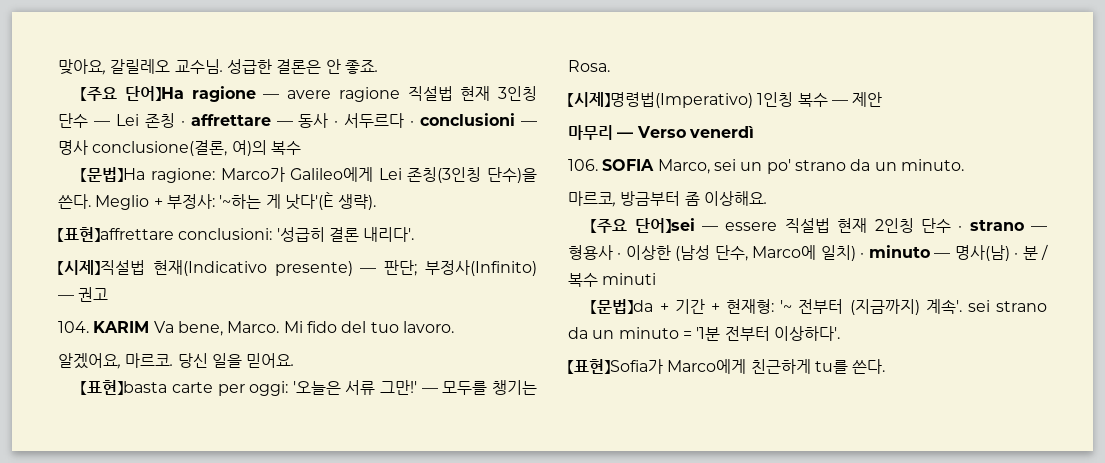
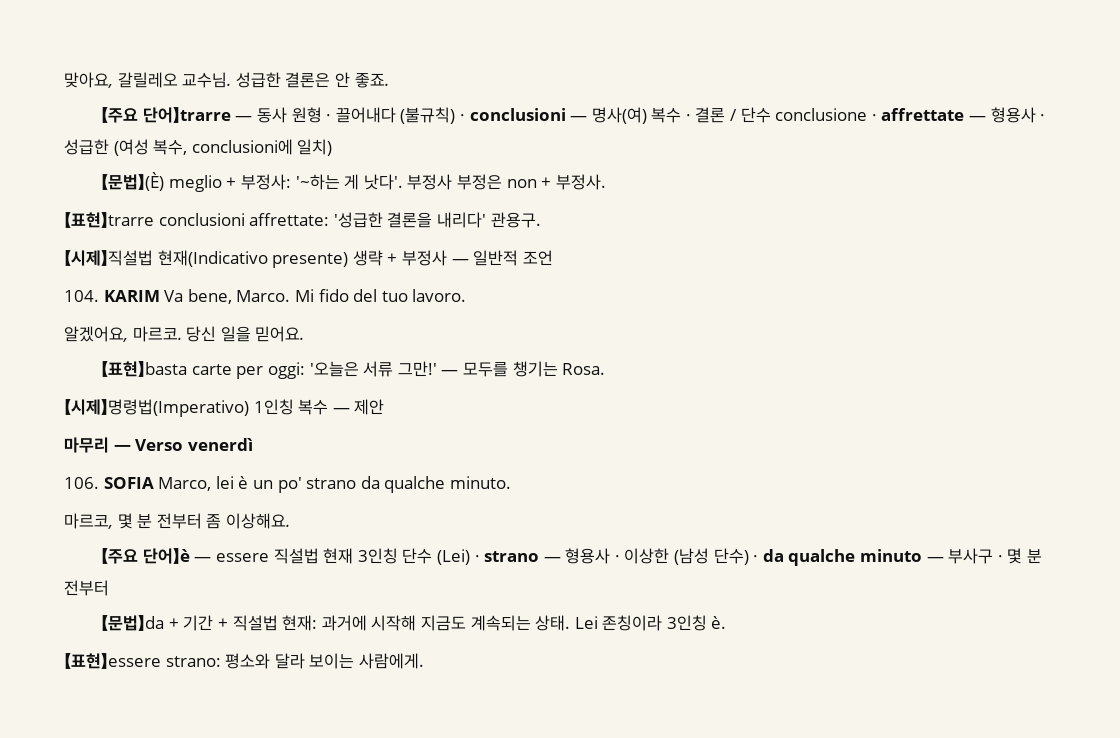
- 【주요 단어】Ha ragione — avere ragione 직설법 현재 3인칭 단수 — Lei 존칭 · affrettare — 동사 · 서두르다 · conclusioni — 명사 conclusione(결론, 여)의 복수
- 【문법】Ha ragione: Marco가 Galileo에게 Lei 존칭(3인칭 단수)을 쓴다. Meglio + 부정사: '~하는 게 낫다'(È 생략).
- 【표현】affrettare conclusioni: '성급히 결론 내리다'.
+ 【주요 단어】trarre — 동사 원형 · 끌어내다 (불규칙) · conclusioni — 명사(여) 복수 · 결론 / 단수 conclusione · affrettate — 형용사 · 성급한 (여성 복수, conclusioni에 일치)
+ 【문법】(È) meglio + 부정사: '~하는 게 낫다'. 부정사 부정은 non + 부정사.
+ 【표현】trarre conclusioni affrettate: '성급한 결론을 내리다' 관용구.
- 【시제】직설법 현재(Indicativo presente) — 판단; 부정사(Infinito) — 권고
+ 【시제】직설법 현재(Indicativo presente) 생략 + 부정사 — 일반적 조언
- 106. SOFIA Marco, sei un po' strano da un minuto.
+ 106. SOFIA Marco, lei è un po' strano da qualche minuto.
- 마르코, 방금부터 좀 이상해요.
+ 마르코, 몇 분 전부터 좀 이상해요.
- 【주요 단어】sei — essere 직설법 현재 2인칭 단수 · strano — 형용사 · 이상한 (남성 단수, Marco에 일치) · minuto — 명사(남) · 분 / 복수 minuti
+ 【주요 단어】è — essere 직설법 현재 3인칭 단수 (Lei) · strano — 형용사 · 이상한 (남성 단수) · da qualche minuto — 부사구 · 몇 분 전부터
- 【문법】da + 기간 + 현재형: '~ 전부터 (지금까지) 계속'. sei strano da un minuto = '1분 전부터 이상하다'.
- 【표현】Sofia가 Marco에게 친근하게 tu를 쓴다.
+ 【문법】da + 기간 + 직설법 현재: 과거에 시작해 지금도 계속되는 상태. Lei 존칭이라 3인칭 è.
+ 【표현】essere strano: 평소와 달라 보이는 사람에게.

